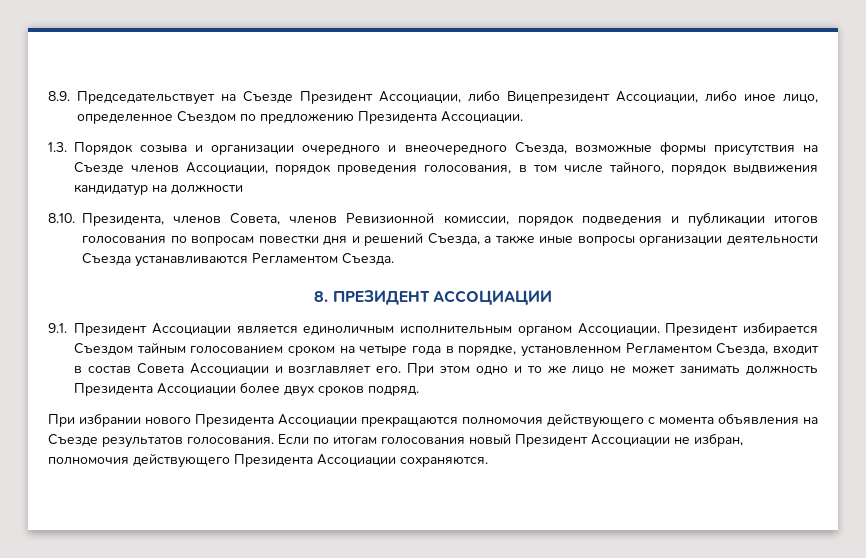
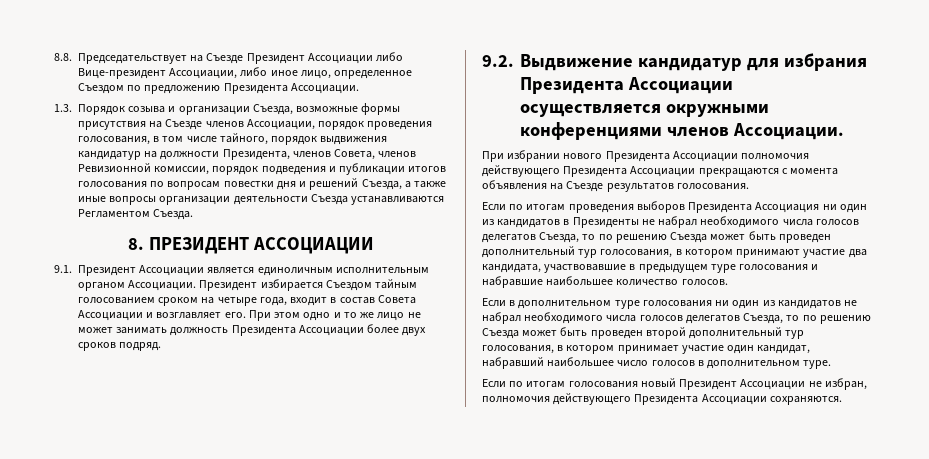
- 8.9. Председательствует на Съезде Президент Ассоциации, либо Вицепрезидент Ассоциации, либо иное лицо, определенное Съездом по предложению Президента Ассоциации.
+ 8.8. Председательствует на Съезде Президент Ассоциации либо Вице-президент Ассоциации, либо иное лицо, определенное Съездом по предложению Президента Ассоциации.
- 1.3. Порядок созыва и организации очередного и внеочередного Съезда, возможные формы присутствия на Съезде членов Ассоциации, порядок проведения голосования, в том числе тайного, порядок выдвижения кандидатур на должности
- 8.10. Президента, членов Совета, членов Ревизионной комиссии, порядок подведения и публикации итогов голосования по вопросам повестки дня и решений Съезда, а также иные вопросы организации деятельности Съезда устанавливаются Регламентом Съезда.
+ 1.3. Порядок созыва и организации Съезда, возможные формы присутствия на Съезде членов Ассоциации, порядок проведения голосования, в том числе тайного, порядок выдвижения кандидатур на должности Президента, членов Совета, членов Ревизионной комиссии, порядок подведения и публикации итогов голосования по вопросам повестки дня и решений Съезда, а также иные вопросы организации деятельности Съезда устанавливаются Регламентом Съезда.
- Президент избирается Съездом тайным голосованием сроком на четыре года в порядке, установленном Регламентом Съезда, входит в состав Совета Ассоциации и возглавляет его.
+ Президент избирается Съездом тайным голосованием сроком на четыре года, входит в состав Совета Ассоциации и возглавляет его.
+ 9.2. Выдвижение кандидатур для избрания Президента Ассоциации осуществляется окружными конференциями членов Ассоциации.
- При избрании нового Президента Ассоциации прекращаются полномочия действующего с момента объявления на Съезде результатов голосования. Если по итогам голосования новый Президент Ассоциации не избран, полномочия действующего Президента Ассоциации сохраняются.
+ При избрании нового Президента Ассоциации полномочия действующего Президента Ассоциации прекращаются с момента объявления на Съезде результатов голосования.
+ Если по итогам проведения выборов Президента Ассоциация ни один из кандидатов в Президенты не набрал необходимого числа голосов делегатов Съезда, то по решению Съезда может быть проведен дополнительный тур голосования, в котором принимают участие два кандидата, участвовавшие в предыдущем туре голосования и набравшие наибольшее количество голосов.
+ Если в дополнительном туре голосования ни один из кандидатов не набрал необходимого числа голосов делегатов Съезда, то по решению Съезда может быть проведен второй дополнительный тур голосования, в котором принимает участие один кандидат, набравший наибольшее число голосов в дополнительном туре.
+ Если по итогам голосования новый Президент Ассоциации не избран, полномочия действующего Президента Ассоциации сохраняются.

